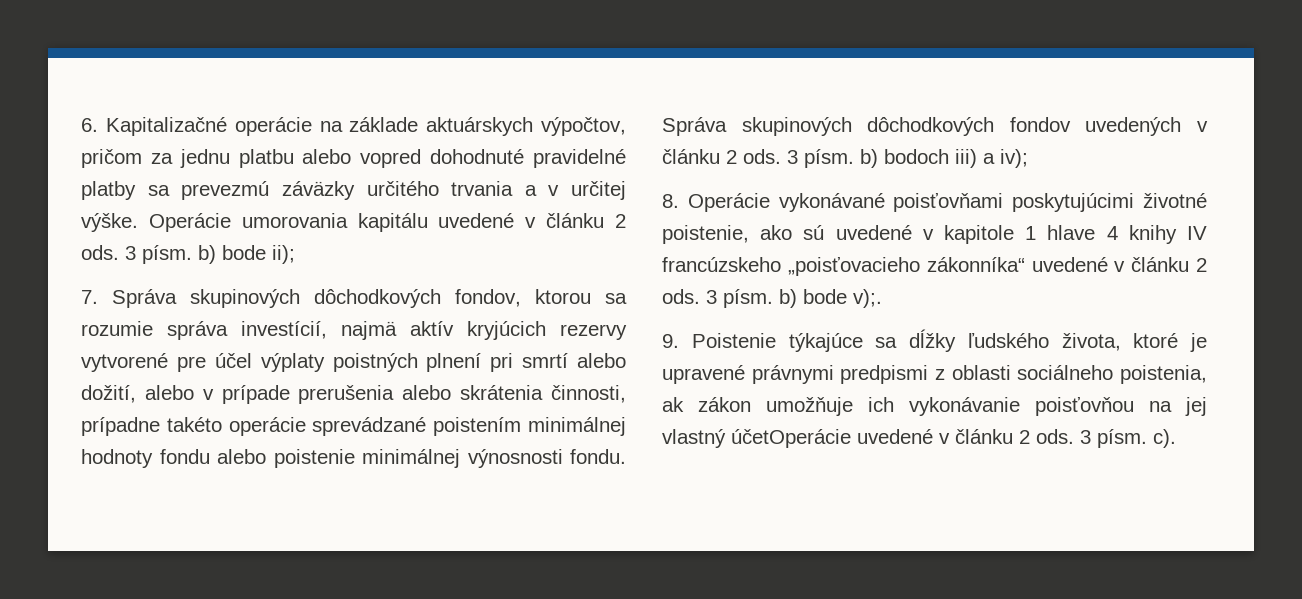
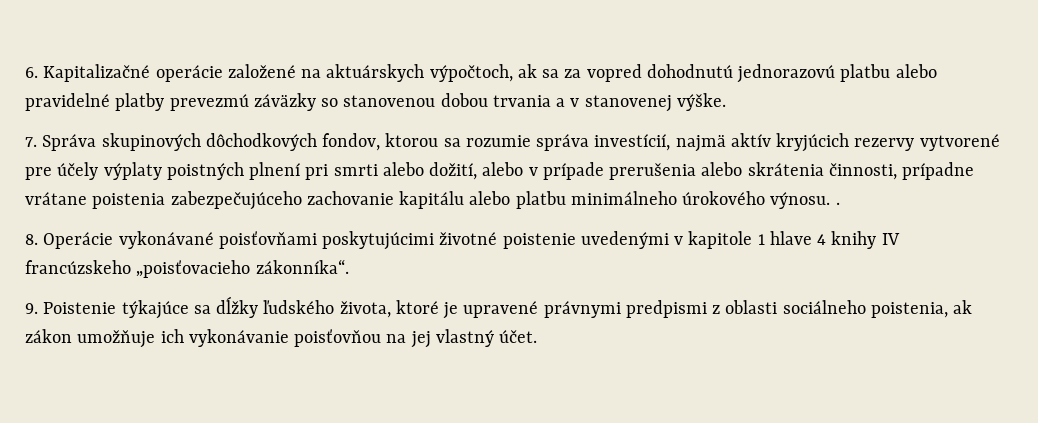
- 6. Kapitalizačné operácie na základe aktuárskych výpočtov, pričom za jednu platbu alebo vopred dohodnuté pravidelné platby sa prevezmú záväzky určitého trvania a v určitej výške. Operácie umorovania kapitálu uvedené v článku 2 ods. 3 písm. b) bode ii);
+ 6. Kapitalizačné operácie založené na aktuárskych výpočtoch, ak sa za vopred dohodnutú jednorazovú platbu alebo pravidelné platby prevezmú záväzky so stanovenou dobou trvania a v stanovenej výške.
- 7. Správa skupinových dôchodkových fondov, ktorou sa rozumie správa investícií, najmä aktív kryjúcich rezervy vytvorené pre účel výplaty poistných plnení pri smrtí alebo dožití, alebo v prípade prerušenia alebo skrátenia činnosti, prípadne takéto operácie sprevádzané poistením minimálnej hodnoty fondu alebo poistenie minimálnej výnosnosti fondu. Správa skupinových dôchodkových fondov uvedených v článku 2 ods. 3 písm. b) bodoch iii) a iv);
+ 7. Správa skupinových dôchodkových fondov, ktorou sa rozumie správa investícií, najmä aktív kryjúcich rezervy vytvorené pre účely výplaty poistných plnení pri smrti alebo dožití, alebo v prípade prerušenia alebo skrátenia činnosti, prípadne vrátane poistenia zabezpečujúceho zachovanie kapitálu alebo platbu minimálneho úrokového výnosu. .
- 8. Operácie vykonávané poisťovňami poskytujúcimi životné poistenie, ako sú uvedené v kapitole 1 hlave 4 knihy IV francúzskeho „poisťovacieho zákonníka“ uvedené v článku 2 ods. 3 písm. b) bode v);.
+ 8. Operácie vykonávané poisťovňami poskytujúcimi životné poistenie uvedenými v kapitole 1 hlave 4 knihy IV francúzskeho „poisťovacieho zákonníka“.
- 9. Poistenie týkajúce sa dĺžky ľudského života, ktoré je upravené právnymi predpismi z oblasti sociálneho poistenia, ak zákon umožňuje ich vykonávanie poisťovňou na jej vlastný účetOperácie uvedené v článku 2 ods. 3 písm. c).
+ 9. Poistenie týkajúce sa dĺžky ľudského života, ktoré je upravené právnymi predpismi z oblasti sociálneho poistenia, ak zákon umožňuje ich vykonávanie poisťovňou na jej vlastný účet.

